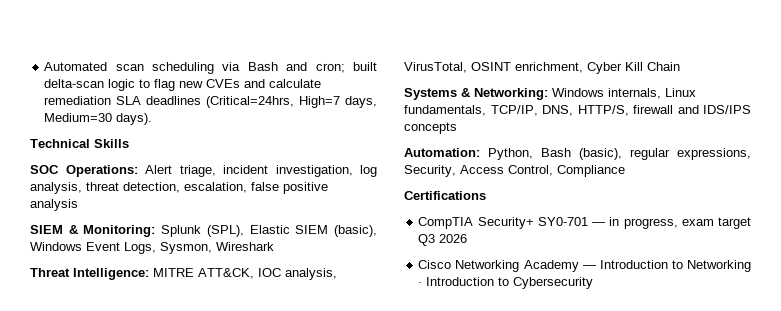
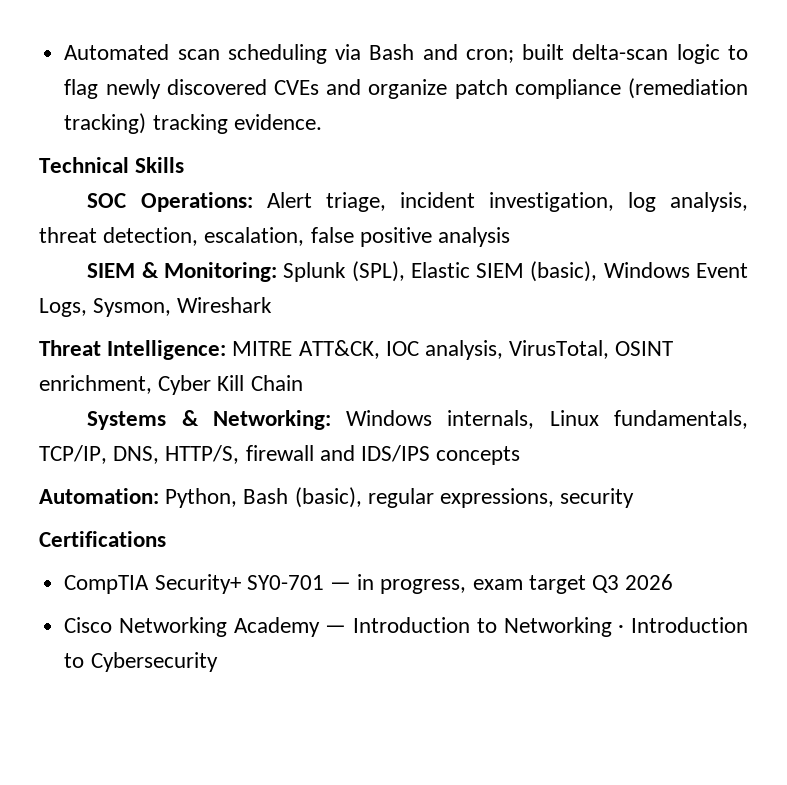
- Automated scan scheduling via Bash and cron; built delta-scan logic to flag new CVEs and calculate remediation SLA deadlines (Critical=24hrs, High=7 days, Medium=30 days).
+ Automated scan scheduling via Bash and cron; built delta-scan logic to flag newly discovered CVEs and organize patch compliance (remediation tracking) tracking evidence.
- Automation: Python, Bash (basic), regular expressions, Security, Access Control, Compliance
+ Automation: Python, Bash (basic), regular expressions, security

